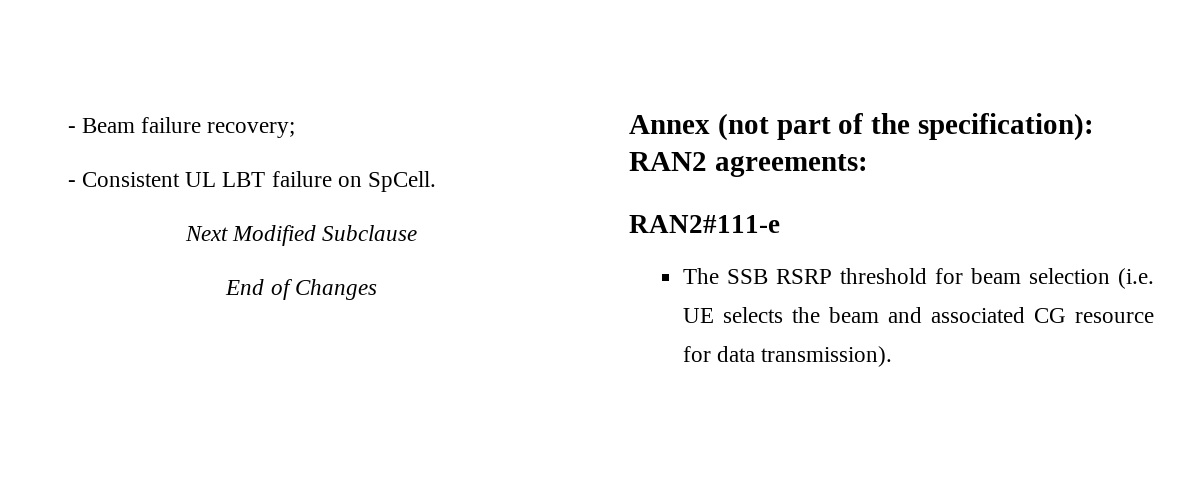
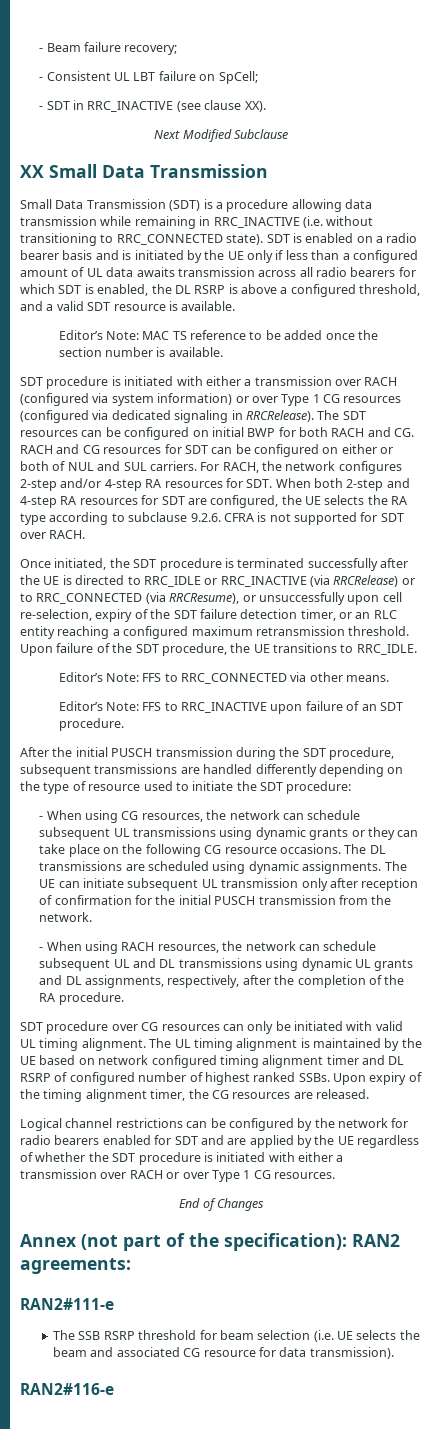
- - Consistent UL LBT failure on SpCell.
+ - Consistent UL LBT failure on SpCell;
+ - SDT in RRC_INACTIVE (see clause XX).
  Next Modified Subclause
+ XX Small Data Transmission
+ Small Data Transmission (SDT) is a procedure allowing data transmission while remaining in RRC_INACTIVE (i.e. without transitioning to RRC_CONNECTED state). SDT is enabled on a radio bearer basis and is initiated by the UE only if less than a configured amount of UL data awaits transmission across all radio bearers for which SDT is enabled, the DL RSRP is above a configured threshold, and a valid SDT resource is available.
+ Editor’s Note: MAC TS reference to be added once the section number is available.
+ SDT procedure is initiated with either a transmission over RACH (configured via system information) or over Type 1 CG resources (configured via dedicated signaling in RRCRelease). The SDT resources can be configured on initial BWP for both RACH and CG. RACH and CG resources for SDT can be configured on either or both of NUL and SUL carriers. For RACH, the network configures 2-step and/or 4-step RA resources for SDT. When both 2-step and 4-step RA resources for SDT are configured, the UE selects the RA type according to subclause 9.2.6. CFRA is not supported for SDT over RACH.
+ Once initiated, the SDT procedure is terminated successfully after the UE is directed to RRC_IDLE or RRC_INACTIVE (via RRCRelease) or to RRC_CONNECTED (via RRCResume), or unsuccessfully upon cell re-selection, expiry of the SDT failure detection timer, or an RLC entity reaching a configured maximum retransmission threshold. Upon failure of the SDT procedure, the UE transitions to RRC_IDLE.
+ Editor’s Note: FFS to RRC_CONNECTED via other means.
+ Editor’s Note: FFS to RRC_INACTIVE upon failure of an SDT procedure.
+ After the initial PUSCH transmission during the SDT procedure, subsequent transmissions are handled differently depending on the type of resource used to initiate the SDT procedure:
+ - When using CG resources, the network can schedule subsequent UL transmissions using dynamic grants or they can take place on the following CG resource occasions. The DL transmissions are scheduled using dynamic assignments. The UE can initiate subsequent UL transmission only after reception of confirmation for the initial PUSCH transmission from the network.
+ - When using RACH resources, the network can schedule subsequent UL and DL transmissions using dynamic UL grants and DL assignments, respectively, after the completion of the RA procedure.
+ SDT procedure over CG resources can only be initiated with valid UL timing alignment. The UL timing alignment is maintained by the UE based on network configured timing alignment timer and DL RSRP of configured number of highest ranked SSBs. Upon expiry of the timing alignment timer, the CG resources are released.
+ Logical channel restrictions can be configured by the network for radio bearers enabled for SDT and are applied by the UE regardless of whether the SDT procedure is initiated with either a transmission over RACH or over Type 1 CG resources.
+ RAN2#116-e

